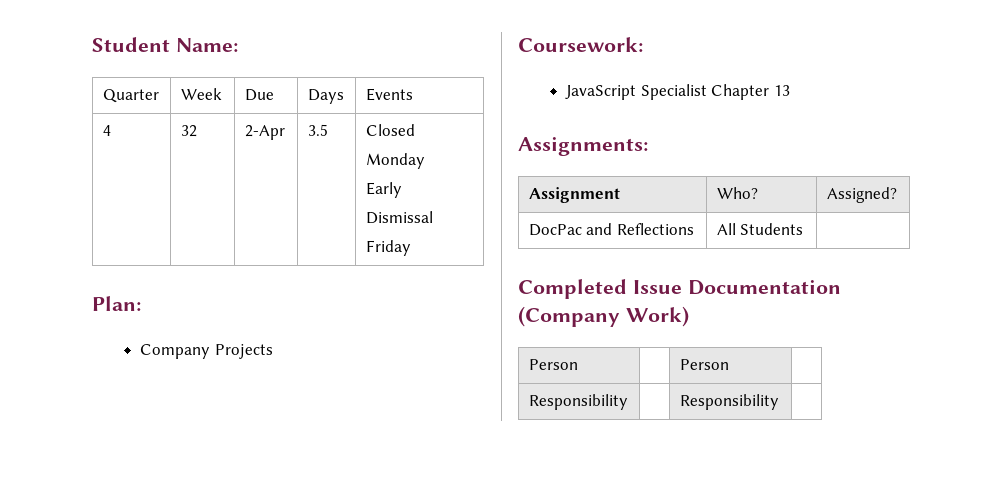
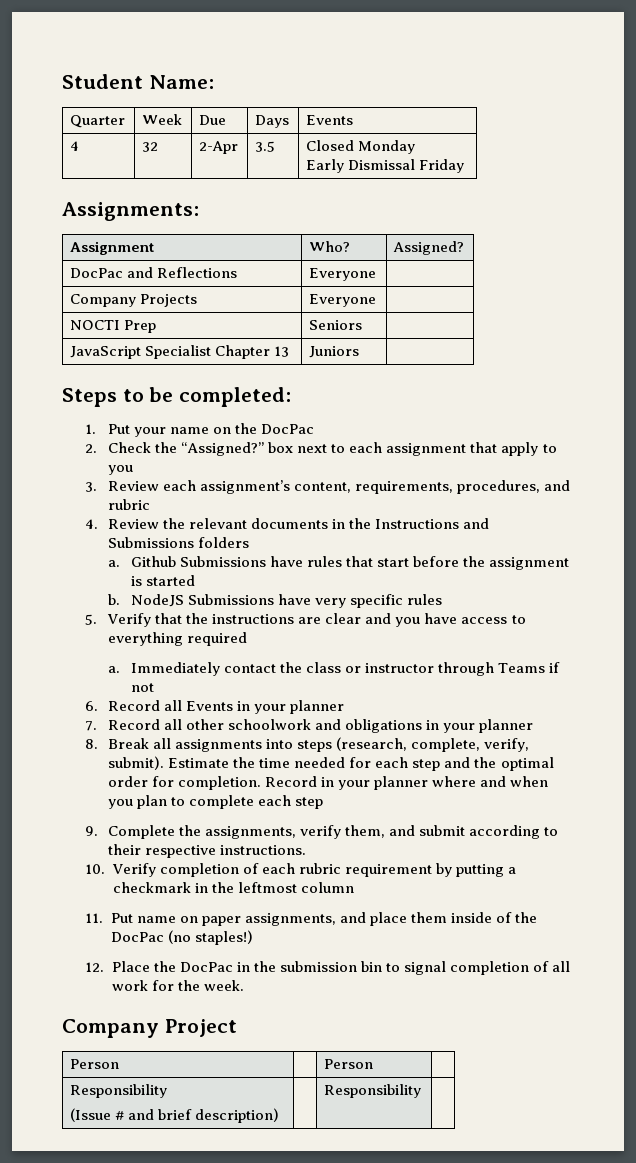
- Plan:
- Company Projects
- Coursework:
- JavaScript Specialist Chapter 13
- DocPac and Reflections | All Students |
- Completed Issue Documentation (Company Work)
+ DocPac and Reflections | Everyone |
+ Company Projects | Everyone |
+ NOCTI Prep | Seniors |
+ JavaScript Specialist Chapter 13 | Juniors |
+ Steps to be completed:
+ 1. Put your name on the DocPac
+ 2. Check the “Assigned?” box next to each assignment that apply to you
+ 3. Review each assignment’s content, requirements, procedures, and rubric
+ 4. Review the relevant documents in the Instructions and Submissions folders
+ a. Github Submissions have rules that start before the assignment is started
+ b. NodeJS Submissions have very specific rules
+ 5. Verify that the instructions are clear and you have access to everything required
+ a. Immediately contact the class or instructor through Teams if not
+ 6. Record all Events in your planner
+ 7. Record all other schoolwork and obligations in your planner
+ 8. Break all assignments into steps (research, complete, verify, submit). Estimate the time needed for each step and the optimal order for completion. Record in your planner where and when you plan to complete each step
+ 9. Complete the assignments, verify them, and submit according to their respective instructions.
+ 10. Verify completion of each rubric requirement by putting a checkmark in the leftmost column
+ 11. Put name on paper assignments, and place them inside of the DocPac (no staples!)
+ 12. Place the DocPac in the submission bin to signal completion of all work for the week.
+ Company Project
  Person | | Person |
- Responsibility | | Responsibility |
+ Responsibility
+ (Issue # and brief description) | | Responsibility |

